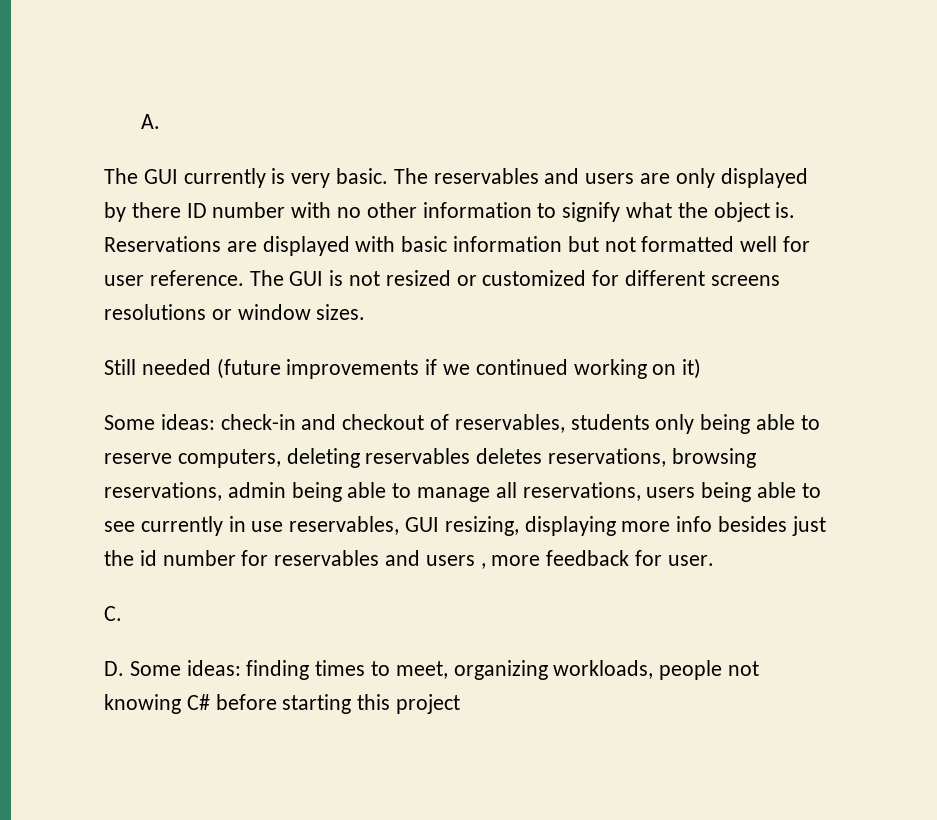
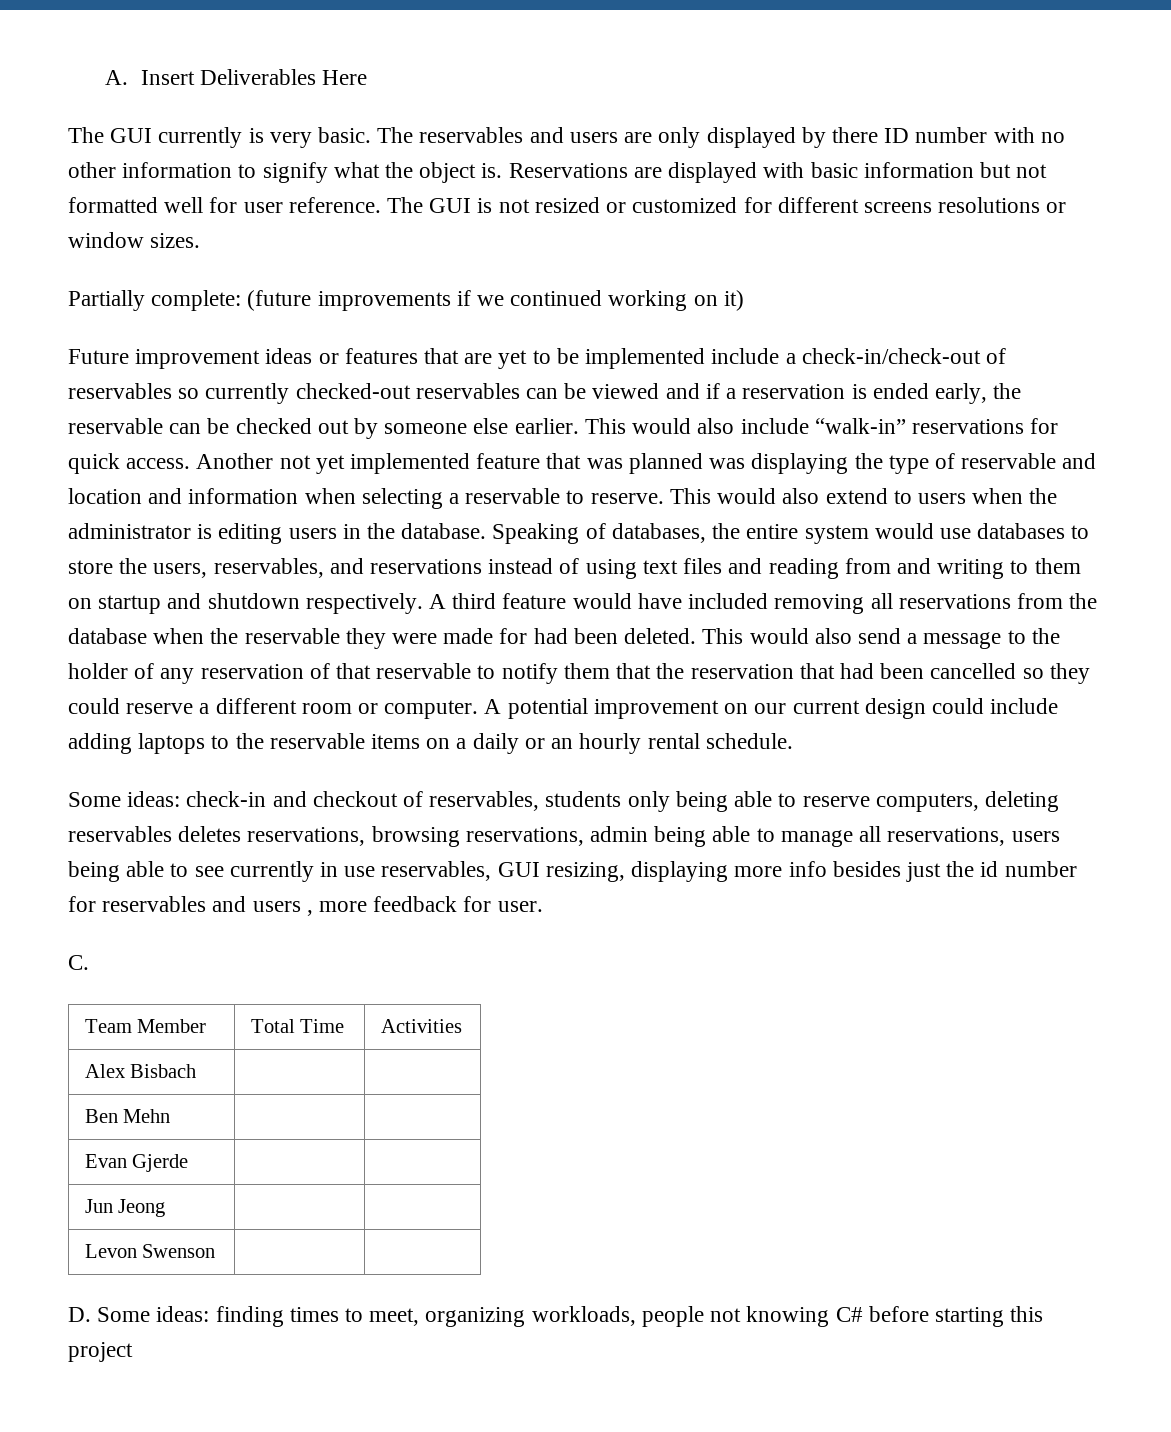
- A.
+ A. Insert Deliverables Here
- Still needed (future improvements if we continued working on it)
+ Partially complete: (future improvements if we continued working on it)
+ Future improvement ideas or features that are yet to be implemented include a check-in/check-out of reservables so currently checked-out reservables can be viewed and if a reservation is ended early, the reservable can be checked out by someone else earlier. This would also include “walk-in” reservations for quick access. Another not yet implemented feature that was planned was displaying the type of reservable and location and information when selecting a reservable to reserve. This would also extend to users when the administrator is editing users in the database. Speaking of databases, the entire system would use databases to store the users, reservables, and reservations instead of using text files and reading from and writing to them on startup and shutdown respectively. A third feature would have included removing all reservations from the database when the reservable they were made for had been deleted. This would also send a message to the holder of any reservation of that reservable to notify them that the reservation that had been cancelled so they could reserve a different room or computer. A potential improvement on our current design could include adding laptops to the reservable items on a daily or an hourly rental schedule.
+ Team Member | Total Time | Activities
+ Alex Bisbach | |
+ Ben Mehn | |
+ Evan Gjerde | |
+ Jun Jeong | |
+ Levon Swenson | |

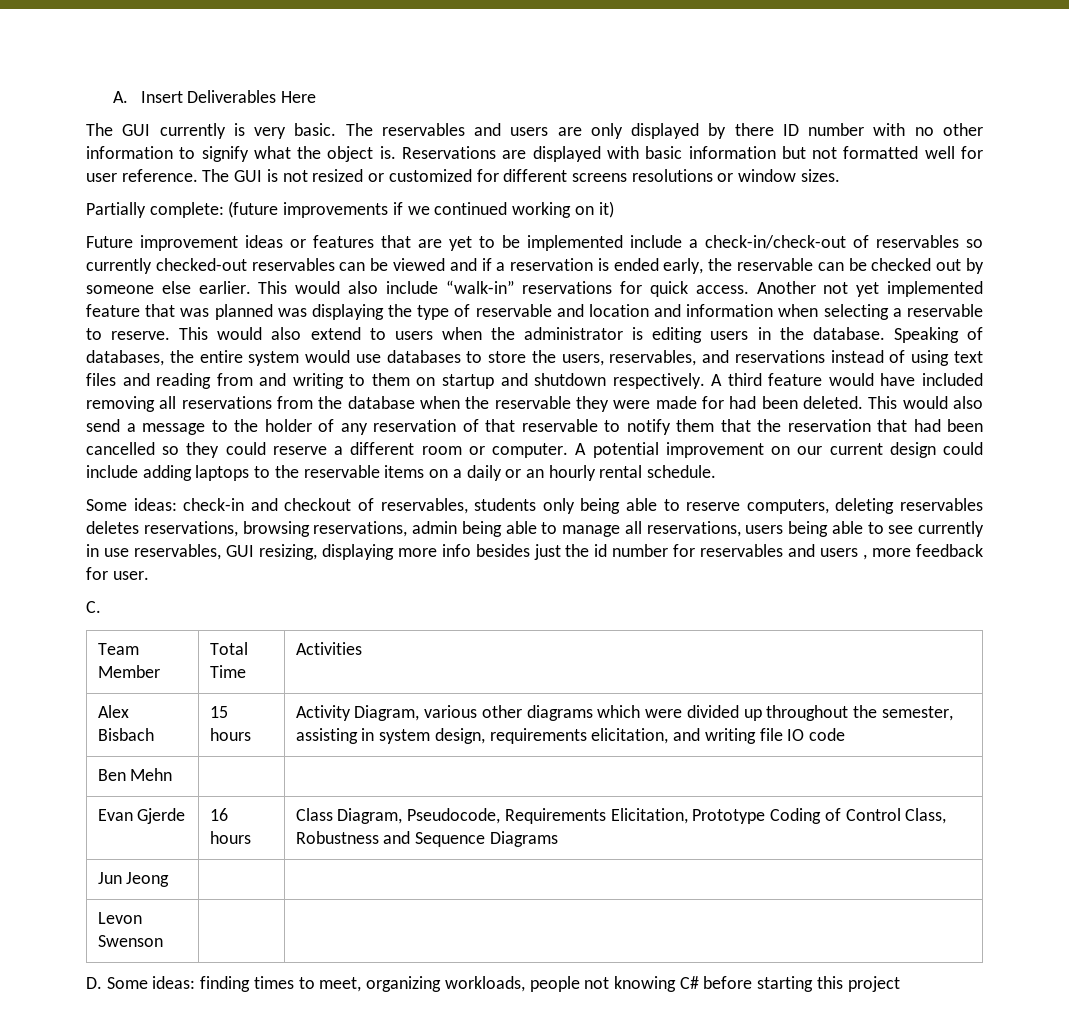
- Alex Bisbach | |
+ Alex Bisbach | 15 hours | Activity Diagram, various other diagrams which were divided up throughout the semester, assisting in system design, requirements elicitation, and writing file IO code
  Ben Mehn | |
- Evan Gjerde | |
+ Evan Gjerde | 16 hours | Class Diagram, Pseudocode, Requirements Elicitation, Prototype Coding of Control Class, Robustness and Sequence Diagrams

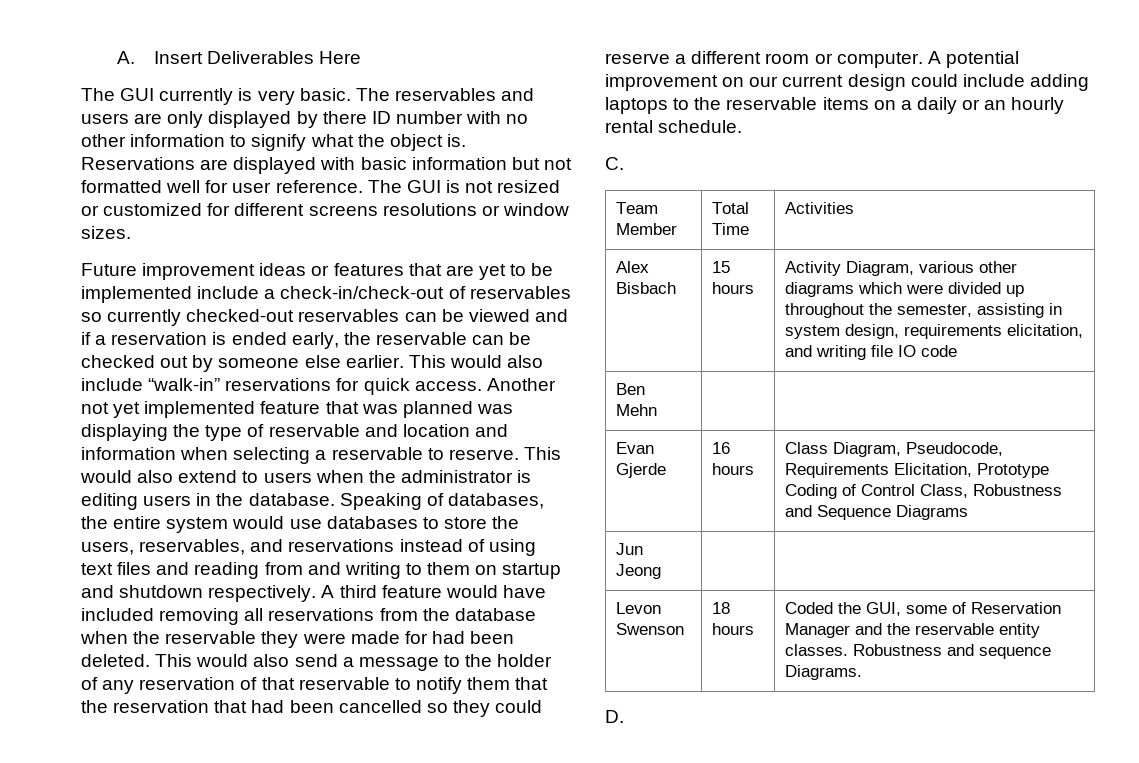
- Partially complete: (future improvements if we continued working on it)
- Some ideas: check-in and checkout of reservables, students only being able to reserve computers, deleting reservables deletes reservations, browsing reservations, admin being able to manage all reservations, users being able to see currently in use reservables, GUI resizing, displaying more info besides just the id number for reservables and users , more feedback for user.
- Levon Swenson | |
- D. Some ideas: finding times to meet, organizing workloads, people not knowing C# before starting this project
+ Levon Swenson | 18 hours | Coded the GUI, some of Reservation Manager and the reservable entity classes. Robustness and sequence Diagrams.
+ D.

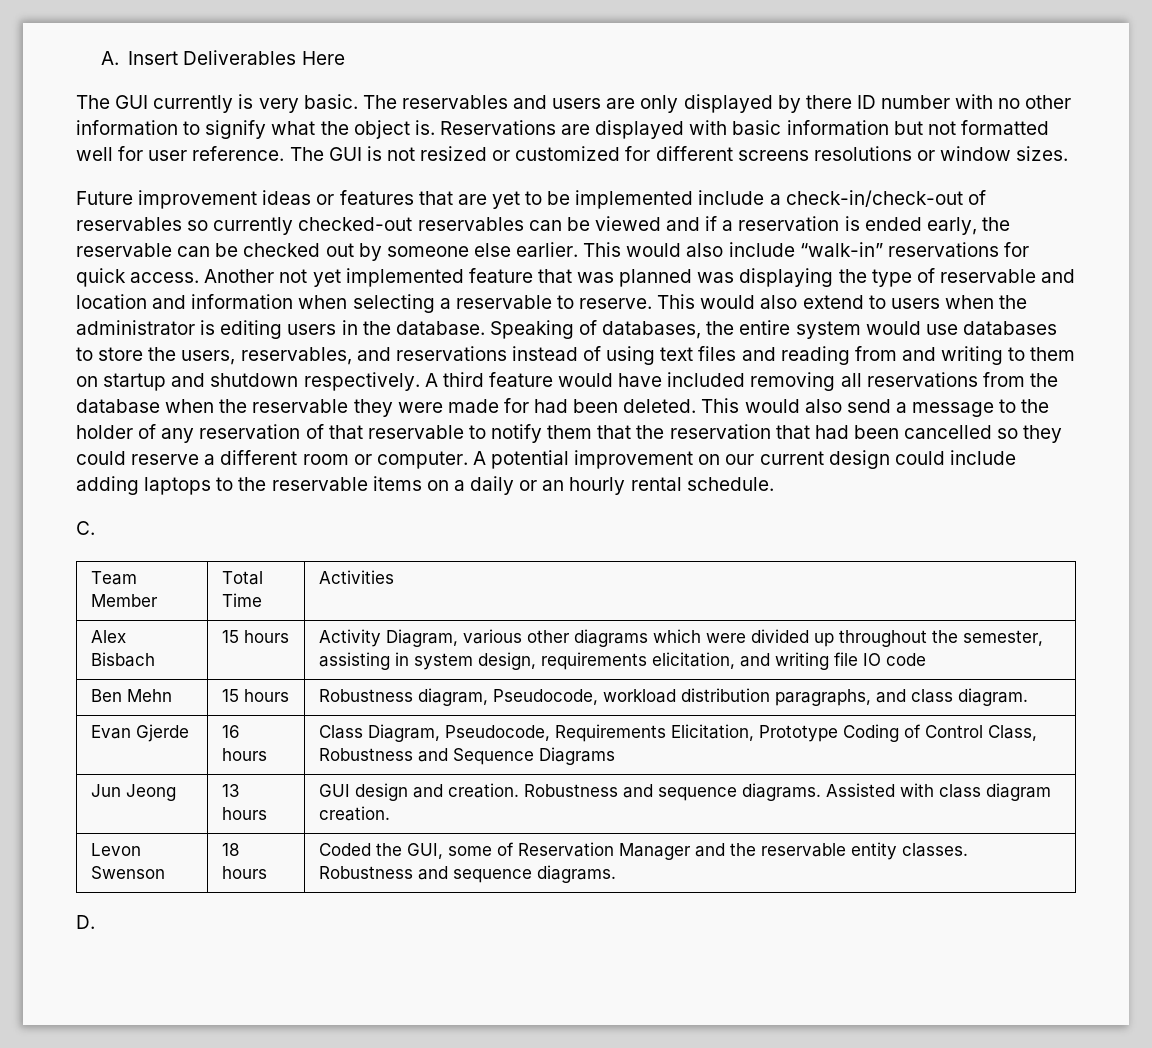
- Ben Mehn | |
+ Ben Mehn | 15 hours | Robustness diagram, Pseudocode, workload distribution paragraphs, and class diagram.
- Jun Jeong | |
+ Jun Jeong | 13 hours | GUI design and creation. Robustness and sequence diagrams. Assisted with class diagram creation.
- Levon Swenson | 18 hours | Coded the GUI, some of Reservation Manager and the reservable entity classes. Robustness and sequence Diagrams.
+ Levon Swenson | 18 hours | Coded the GUI, some of Reservation Manager and the reservable entity classes. Robustness and sequence diagrams.

